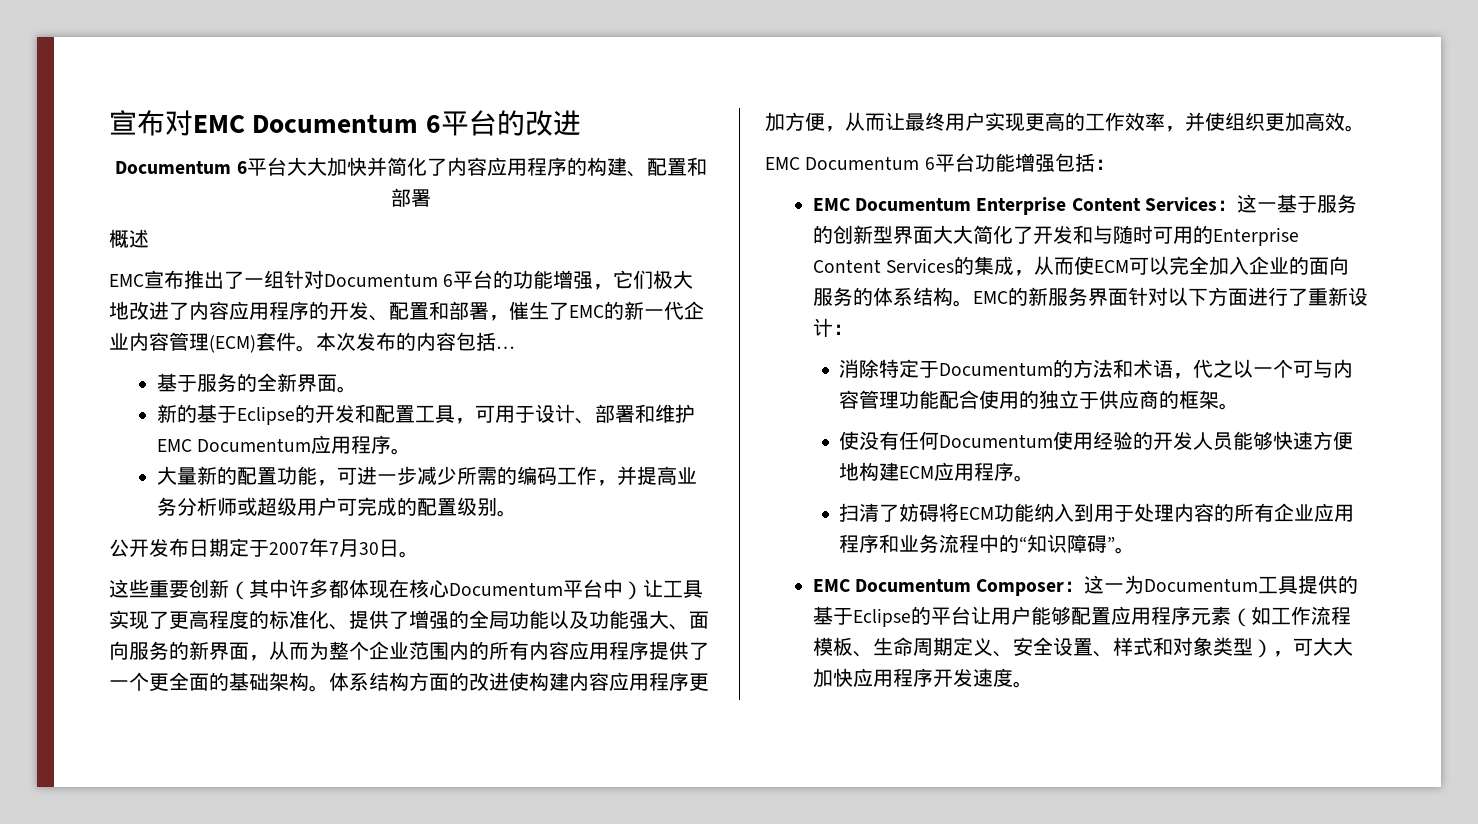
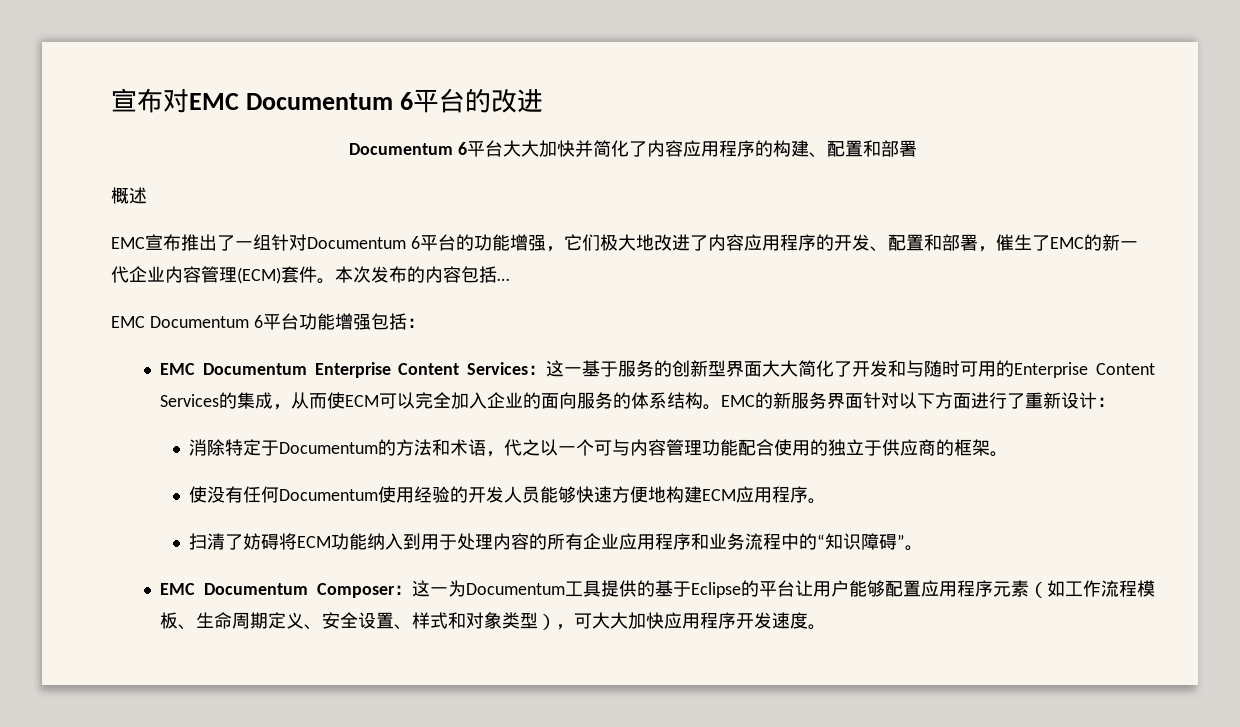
- 基于服务的全新界面。
- 新的基于Eclipse的开发和配置工具，可用于设计、部署和维护EMC Documentum应用程序。
- 大量新的配置功能，可进一步减少所需的编码工作，并提高业务分析师或超级用户可完成的配置级别。
- 公开发布日期定于2007年7月30日。
- 这些重要创新（其中许多都体现在核心Documentum平台中）让工具实现了更高程度的标准化、提供了增强的全局功能以及功能强大、面向服务的新界面，从而为整个企业范围内的所有内容应用程序提供了一个更全面的基础架构。体系结构方面的改进使构建内容应用程序更加方便，从而让最终用户实现更高的工作效率，并使组织更加高效。

